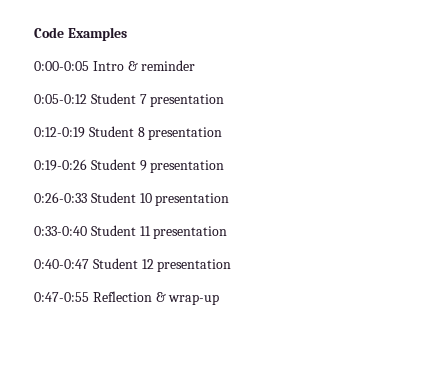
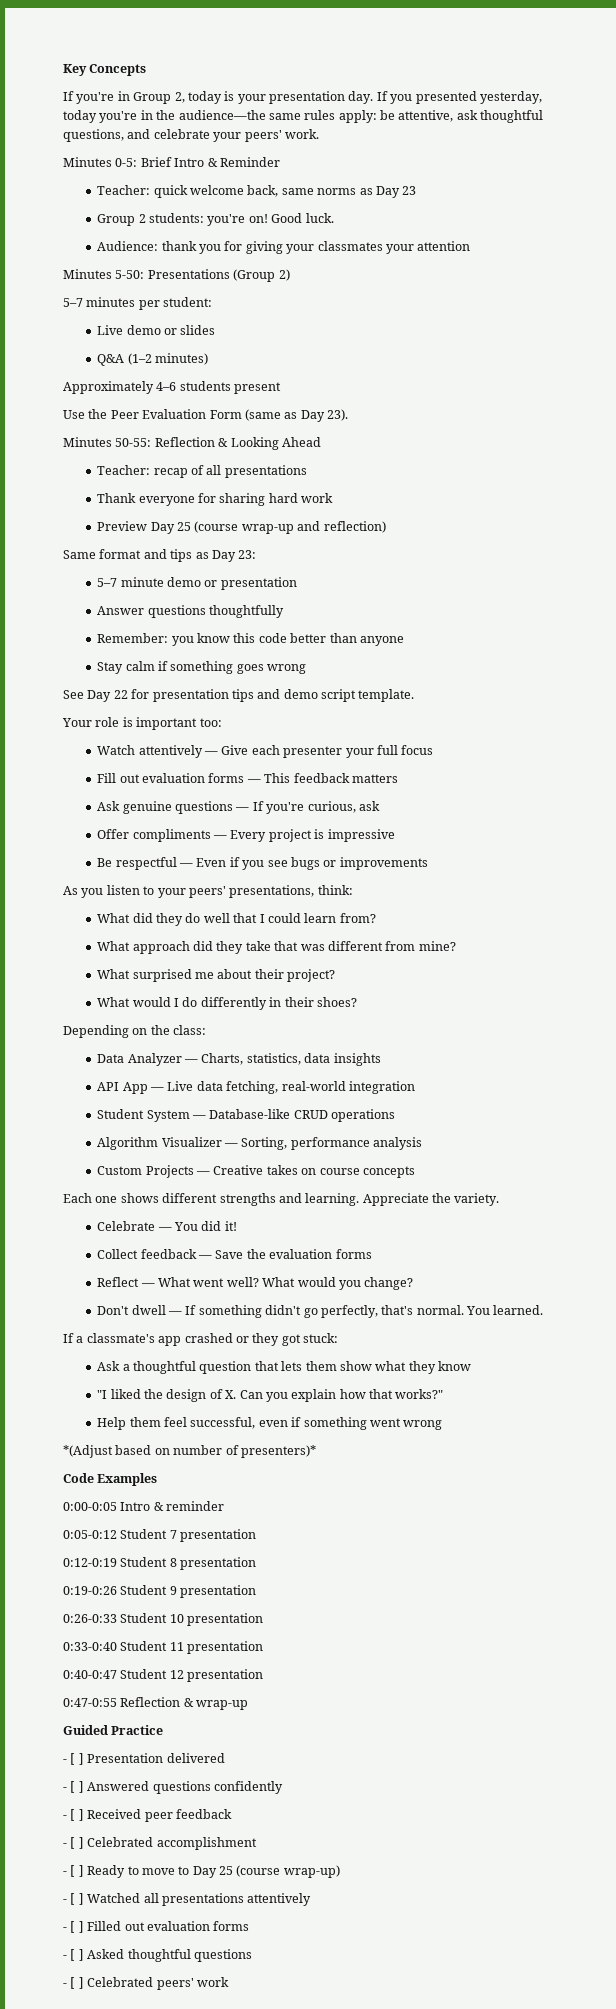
+ Key Concepts
+ If you're in Group 2, today is your presentation day. If you presented yesterday, today you're in the audience—the same rules apply: be attentive, ask thoughtful questions, and celebrate your peers' work.
+ Minutes 0-5: Brief Intro & Reminder
+ Teacher: quick welcome back, same norms as Day 23
+ Group 2 students: you're on! Good luck.
+ Audience: thank you for giving your classmates your attention
+ Minutes 5-50: Presentations (Group 2)
+ 5–7 minutes per student:
+ Live demo or slides
+ Q&A (1–2 minutes)
+ Approximately 4–6 students present
+ Use the Peer Evaluation Form (same as Day 23).
+ Minutes 50-55: Reflection & Looking Ahead
+ Teacher: recap of all presentations
+ Thank everyone for sharing hard work
+ Preview Day 25 (course wrap-up and reflection)
+ Same format and tips as Day 23:
+ 5–7 minute demo or presentation
+ Answer questions thoughtfully
+ Remember: you know this code better than anyone
+ Stay calm if something goes wrong
+ See Day 22 for presentation tips and demo script template.
+ Your role is important too:
+ Watch attentively — Give each presenter your full focus
+ Fill out evaluation forms — This feedback matters
+ Ask genuine questions — If you're curious, ask
+ Offer compliments — Every project is impressive
+ Be respectful — Even if you see bugs or improvements
+ As you listen to your peers' presentations, think:
+ What did they do well that I could learn from?
+ What approach did they take that was different from mine?
+ What surprised me about their project?
+ What would I do differently in their shoes?
+ Depending on the class:
+ Data Analyzer — Charts, statistics, data insights
+ API App — Live data fetching, real-world integration
+ Student System — Database-like CRUD operations
+ Algorithm Visualizer — Sorting, performance analysis
+ Custom Projects — Creative takes on course concepts
+ Each one shows different strengths and learning. Appreciate the variety.
+ Celebrate — You did it!
+ Collect feedback — Save the evaluation forms
+ Reflect — What went well? What would you change?
+ Don't dwell — If something didn't go perfectly, that's normal. You learned.
+ If a classmate's app crashed or they got stuck:
+ Ask a thoughtful question that lets them show what they know
+ "I liked the design of X. Can you explain how that works?"
+ Help them feel successful, even if something went wrong
+ *(Adjust based on number of presenters)*
+ Guided Practice
+ - [ ] Presentation delivered
+ - [ ] Answered questions confidently
+ - [ ] Received peer feedback
+ - [ ] Celebrated accomplishment
+ - [ ] Ready to move to Day 25 (course wrap-up)
+ - [ ] Watched all presentations attentively
+ - [ ] Filled out evaluation forms
+ - [ ] Asked thoughtful questions
+ - [ ] Celebrated peers' work

